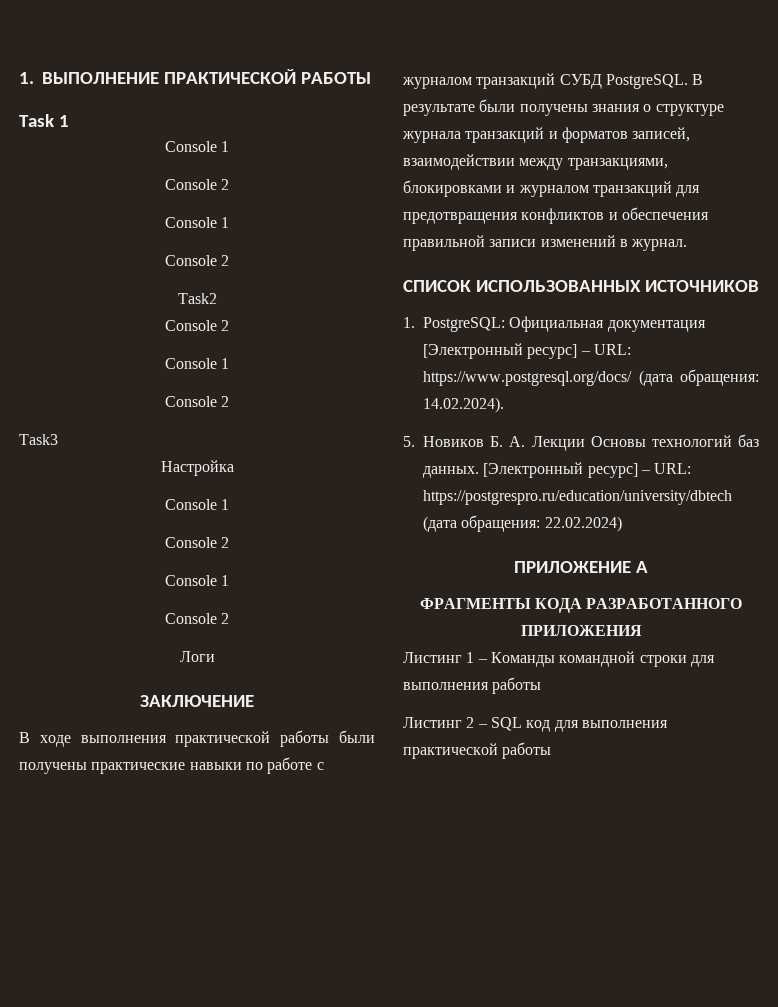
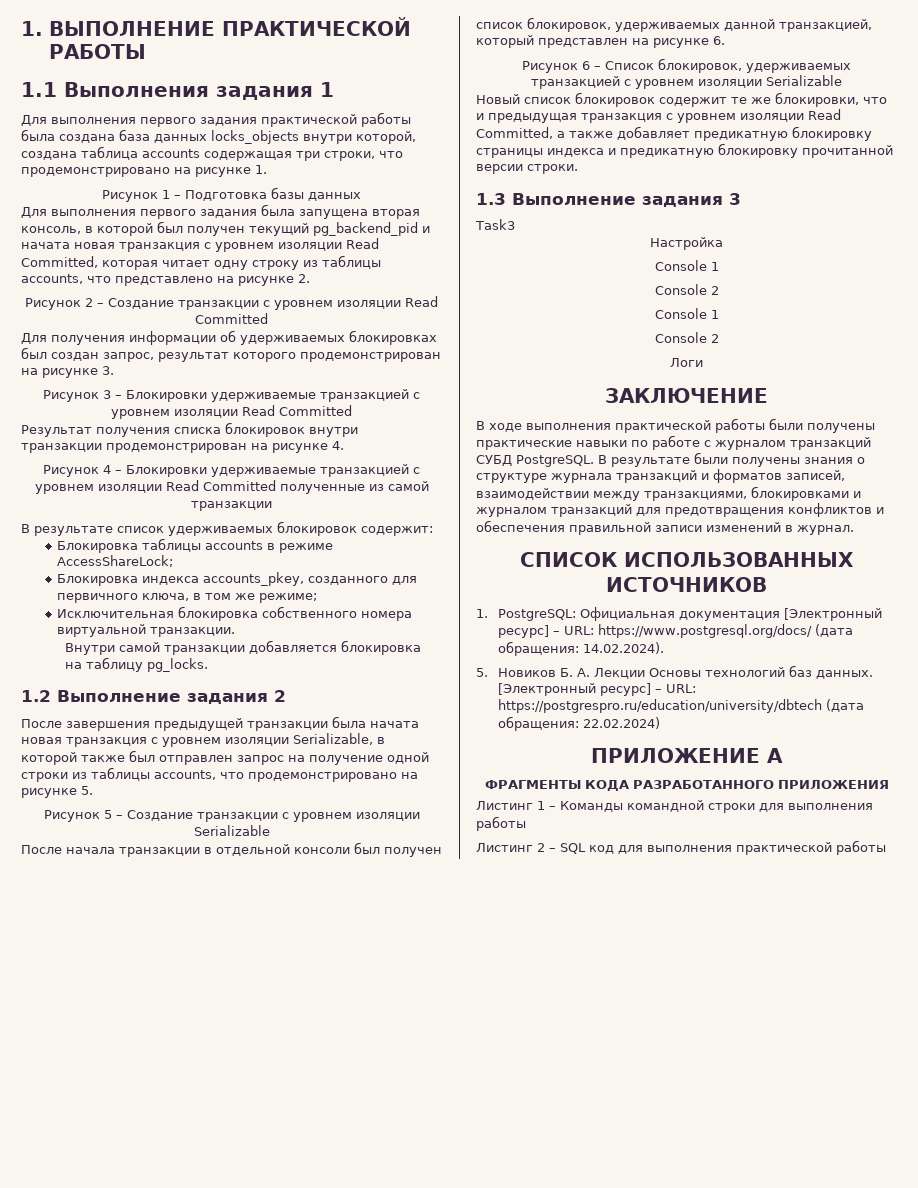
- Task 1
- Console 1
- Console 2
- Console 1
- Console 2
- Task2
- Console 2
- Console 1
- Console 2
+ 1.1 Выполнения задания 1
+ Для выполнения первого задания практической работы была создана база данных locks_objects внутри которой, создана таблица accounts содержащая три строки, что продемонстрировано на рисунке 1.
+ Рисунок 1 – Подготовка базы данных
+ Для выполнения первого задания была запущена вторая консоль, в которой был получен текущий pg_backend_pid и начата новая транзакция с уровнем изоляции Read Committed, которая читает одну строку из таблицы accounts, что представлено на рисунке 2.
+ Рисунок 2 – Создание транзакции с уровнем изоляции Read Committed
+ Для получения информации об удерживаемых блокировках был создан запрос, результат которого продемонстрирован на рисунке 3.
+ Рисунок 3 – Блокировки удерживаемые транзакцией с уровнем изоляции Read Committed
+ Результат получения списка блокировок внутри транзакции продемонстрирован на рисунке 4.
+ Рисунок 4 – Блокировки удерживаемые транзакцией с уровнем изоляции Read Committed полученные из самой транзакции
+ В результате список удерживаемых блокировок содержит:
+ Блокировка таблицы accounts в режиме AccessShareLock;
+ Блокировка индекса accounts_pkey, созданного для первичного ключа, в том же режиме;
+ Исключительная блокировка собственного номера виртуальной транзакции.
+ Внутри самой транзакции добавляется блокировка на таблицу pg_locks.
+ 1.2 Выполнение задания 2
+ После завершения предыдущей транзакции была начата новая транзакция с уровнем изоляции Serializable, в которой также был отправлен запрос на получение одной строки из таблицы accounts, что продемонстрировано на рисунке 5.
+ Рисунок 5 – Создание транзакции с уровнем изоляции Serializable
+ После начала транзакции в отдельной консоли был получен список блокировок, удерживаемых данной транзакцией, который представлен на рисунке 6.
+ Рисунок 6 – Список блокировок, удерживаемых транзакцией с уровнем изоляции Serializable
+ Новый список блокировок содержит те же блокировки, что и предыдущая транзакция с уровнем изоляции Read Committed, а также добавляет предикатную блокировку страницы индекса и предикатную блокировку прочитанной версии строки.
+ 1.3 Выполнение задания 3

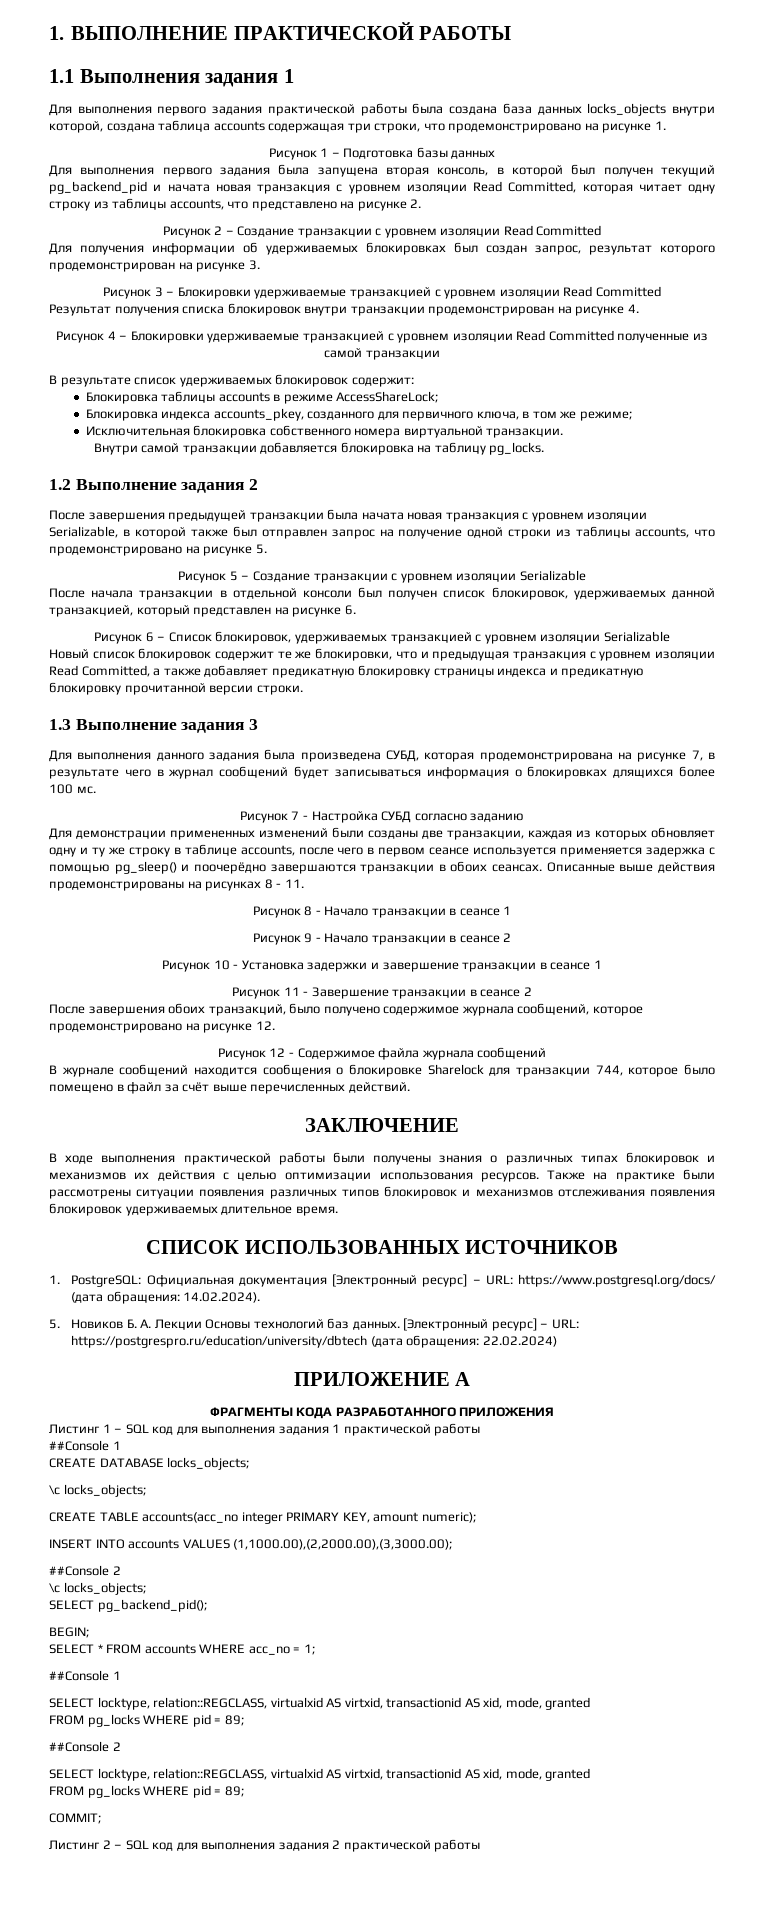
- Task3
- Настройка
- Console 1
- Console 2
- Console 1
- Console 2
- Логи
+ Для выполнения данного задания была произведена СУБД, которая продемонстрирована на рисунке 7, в результате чего в журнал сообщений будет записываться информация о блокировках длящихся более 100 мс.
+ Рисунок 7 - Настройка СУБД согласно заданию
+ Для демонстрации примененных изменений были созданы две транзакции, каждая из которых обновляет одну и ту же строку в таблице accounts, после чего в первом сеансе используется применяется задержка с помощью pg_sleep() и поочерёдно завершаются транзакции в обоих сеансах. Описанные выше действия продемонстрированы на рисунках 8 - 11.
+ Рисунок 8 - Начало транзакции в сеансе 1
+ Рисунок 9 - Начало транзакции в сеансе 2
+ Рисунок 10 - Установка задержки и завершение транзакции в сеансе 1
+ Рисунок 11 - Завершение транзакции в сеансе 2
+ После завершения обоих транзакций, было получено содержимое журнала сообщений, которое продемонстрировано на рисунке 12.
+ Рисунок 12 - Содержимое файла журнала сообщений
+ В журнале сообщений находится сообщения о блокировке Sharelock для транзакции 744, которое было помещено в файл за счёт выше перечисленных действий.
- В ходе выполнения практической работы были получены практические навыки по работе с журналом транзакций СУБД PostgreSQL. В результате были получены знания о структуре журнала транзакций и форматов записей, взаимодействии между транзакциями, блокировками и журналом транзакций для предотвращения конфликтов и обеспечения правильной записи изменений в журнал.
+ В ходе выполнения практической работы были получены знания о различных типах блокировок и механизмов их действия с целью оптимизации использования ресурсов. Также на практике были рассмотрены ситуации появления различных типов блокировок и механизмов отслеживания появления блокировок удерживаемых длительное время.
- Листинг 1 – Команды командной строки для выполнения работы
+ Листинг 1 – SQL код для выполнения задания 1 практической работы
+ ##Console 1
+ CREATE DATABASE locks_objects;
+ \c locks_objects;
+ CREATE TABLE accounts(acc_no integer PRIMARY KEY, amount numeric);
+ INSERT INTO accounts VALUES (1,1000.00),(2,2000.00),(3,3000.00);
+ ##Console 2
+ \c locks_objects;
+ SELECT pg_backend_pid();
+ BEGIN;
+ SELECT * FROM accounts WHERE acc_no = 1;
+ ##Console 1
+ SELECT locktype, relation::REGCLASS, virtualxid AS virtxid, transactionid AS xid, mode, granted
+ FROM pg_locks WHERE pid = 89;
+ ##Console 2
+ SELECT locktype, relation::REGCLASS, virtualxid AS virtxid, transactionid AS xid, mode, granted
+ FROM pg_locks WHERE pid = 89;
+ COMMIT;
- Листинг 2 – SQL код для выполнения практической работы
+ Листинг 2 – SQL код для выполнения задания 2 практической работы

